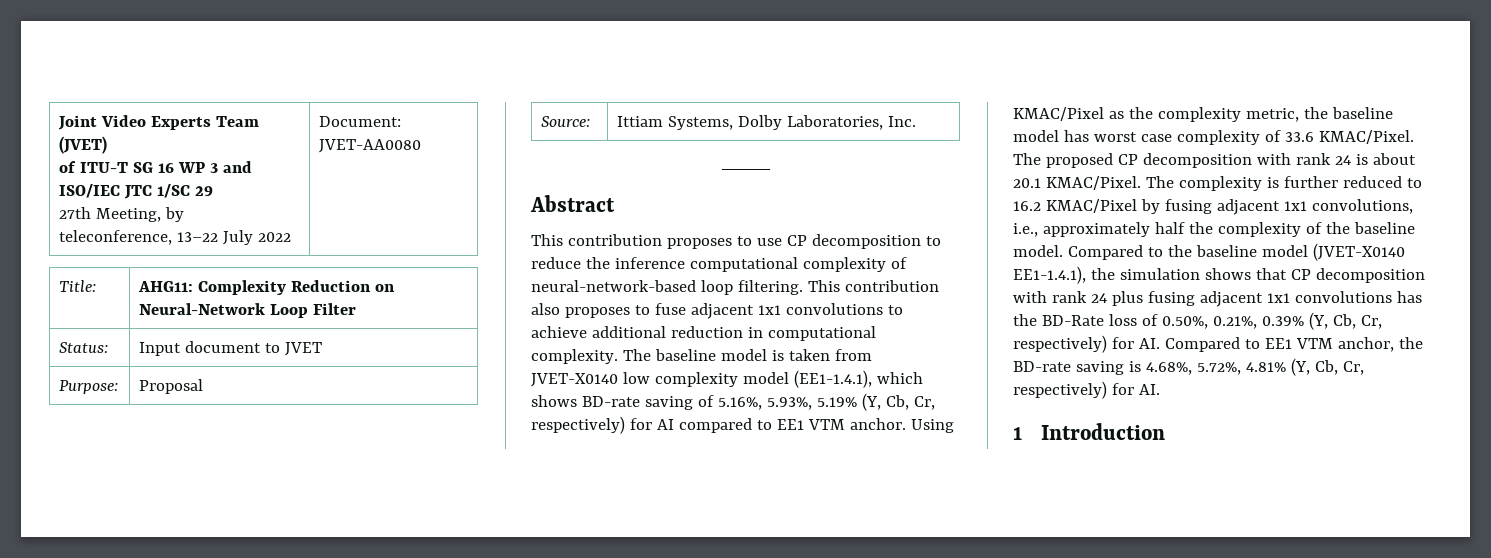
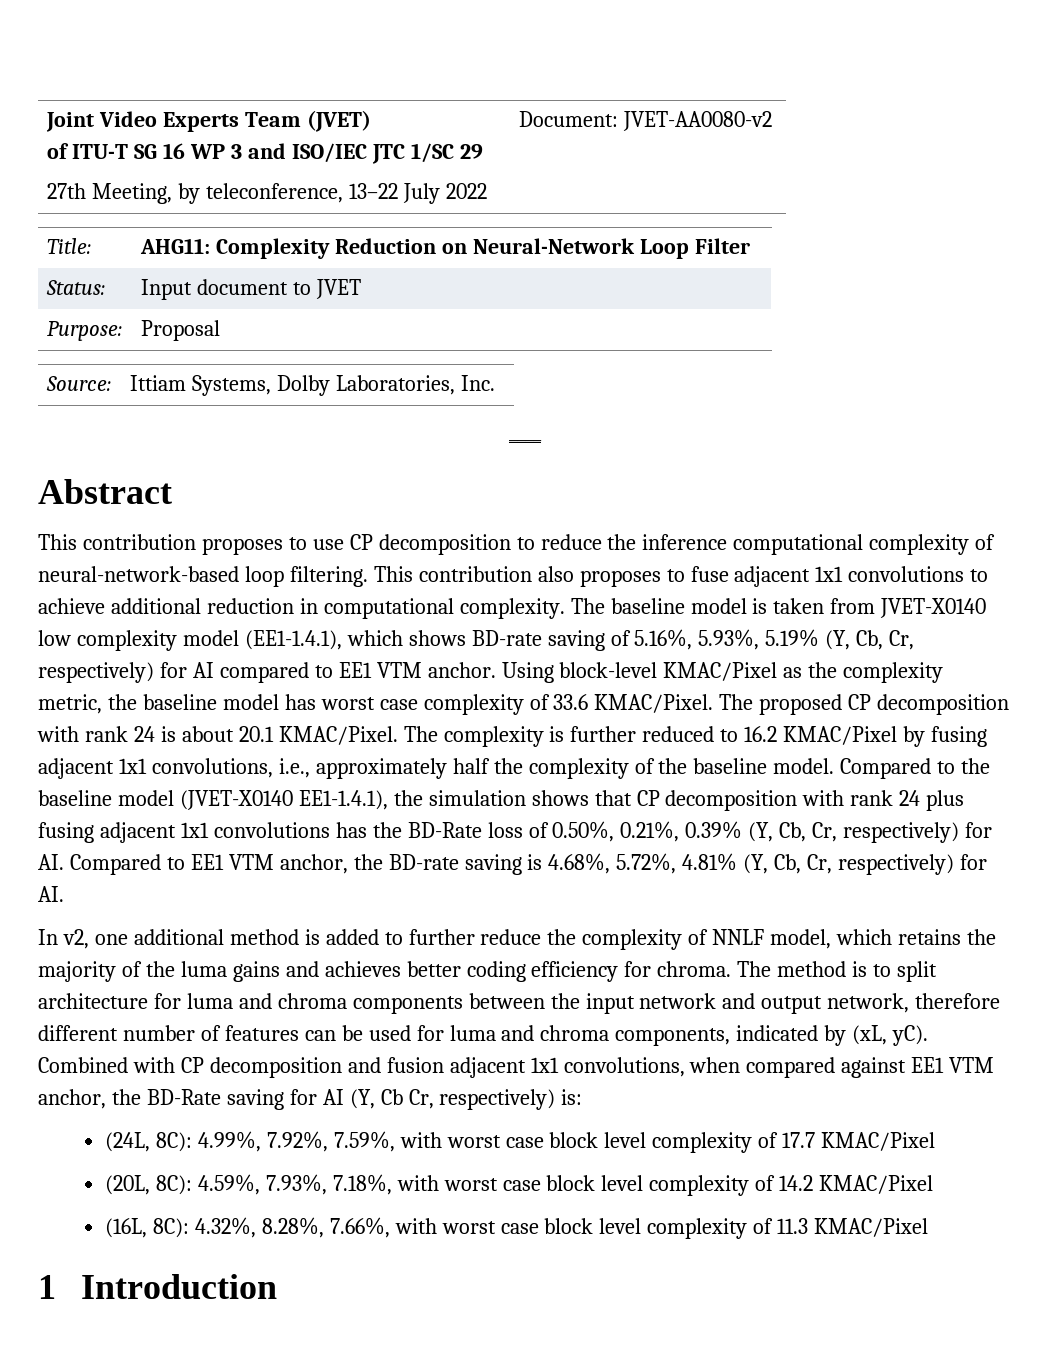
  Joint Video Experts Team (JVET)
  of ITU-T SG 16 WP 3 and ISO/IEC JTC 1/SC 29
- 27th Meeting, by teleconference, 13–22 July 2022 | Document: JVET-AA0080
+ 27th Meeting, by teleconference, 13–22 July 2022 | Document: JVET-AA0080-v2
- Using KMAC/Pixel as the complexity metric, the baseline model has worst case complexity of 33.6 KMAC/Pixel.
+ Using block-level KMAC/Pixel as the complexity metric, the baseline model has worst case complexity of 33.6 KMAC/Pixel.
+ In v2, one additional method is added to further reduce the complexity of NNLF model, which retains the majority of the luma gains and achieves better coding efficiency for chroma. The method is to split architecture for luma and chroma components between the input network and output network, therefore different number of features can be used for luma and chroma components, indicated by (xL, yC). Combined with CP decomposition and fusion adjacent 1x1 convolutions, when compared against EE1 VTM anchor, the BD-Rate saving for AI (Y, Cb Cr, respectively) is:
+ (24L, 8C): 4.99%, 7.92%, 7.59%, with worst case block level complexity of 17.7 KMAC/Pixel
+ (20L, 8C): 4.59%, 7.93%, 7.18%, with worst case block level complexity of 14.2 KMAC/Pixel
+ (16L, 8C): 4.32%, 8.28%, 7.66%, with worst case block level complexity of 11.3 KMAC/Pixel

